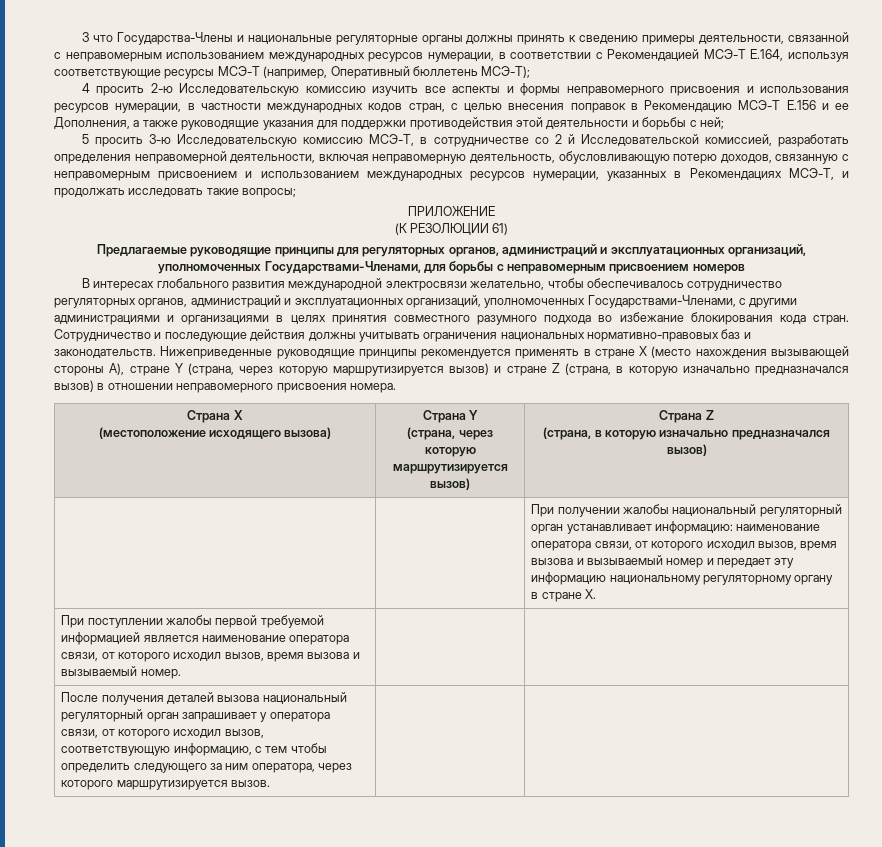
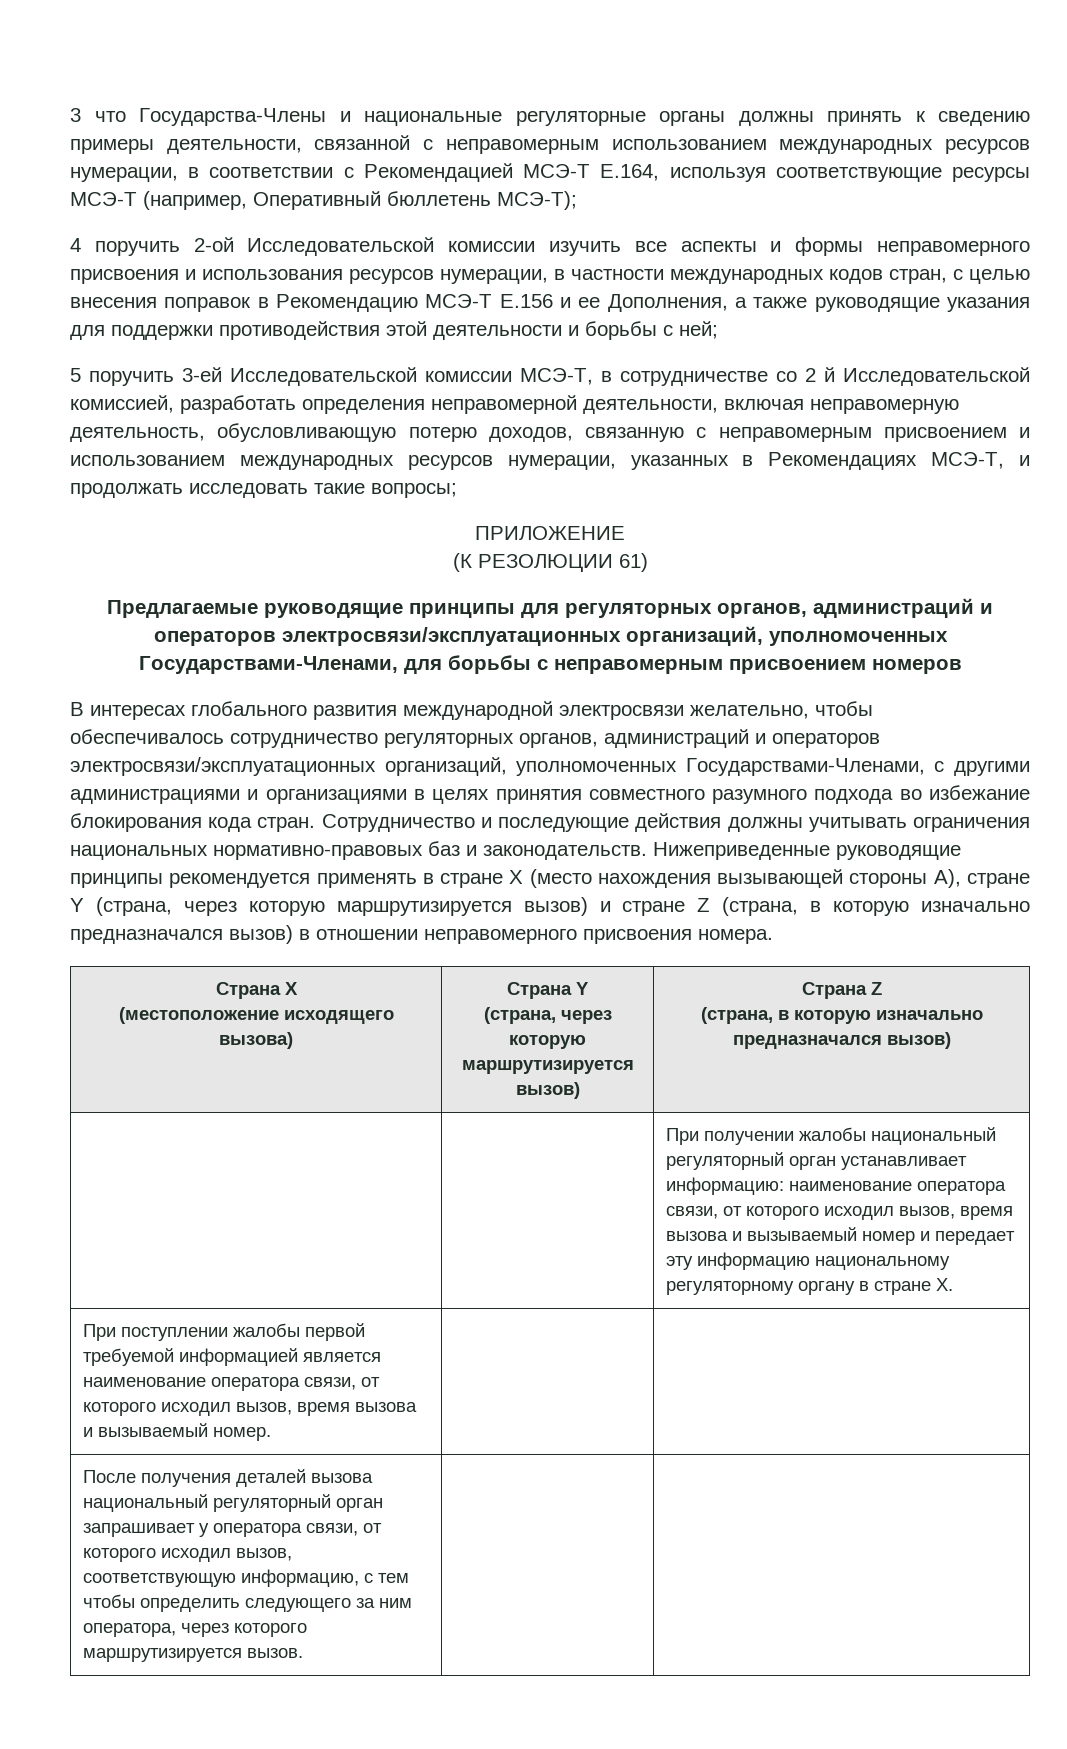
- 4 просить 2-ю Исследовательскую комиссию изучить все аспекты и формы неправомерного присвоения и использования ресурсов нумерации, в частности международных кодов стран, с целью внесения поправок в Рекомендацию МСЭ-Т E.156 и ее Дополнения, а также руководящие указания для поддержки противодействия этой деятельности и борьбы с ней;
+ 4 поручить 2-ой Исследовательской комиссии изучить все аспекты и формы неправомерного присвоения и использования ресурсов нумерации, в частности международных кодов стран, с целью внесения поправок в Рекомендацию МСЭ-Т E.156 и ее Дополнения, а также руководящие указания для поддержки противодействия этой деятельности и борьбы с ней;
- 5 просить 3-ю Исследовательскую комиссию МСЭ-Т, в сотрудничестве со 2 й Исследовательской комиссией, разработать определения неправомерной деятельности, включая неправомерную деятельность, обусловливающую потерю доходов, связанную с неправомерным присвоением и использованием международных ресурсов нумерации, указанных в Рекомендациях МСЭ-Т, и продолжать исследовать такие вопросы;
+ 5 поручить 3-ей Исследовательской комиссии МСЭ-Т, в сотрудничестве со 2 й Исследовательской комиссией, разработать определения неправомерной деятельности, включая неправомерную деятельность, обусловливающую потерю доходов, связанную с неправомерным присвоением и использованием международных ресурсов нумерации, указанных в Рекомендациях МСЭ-Т, и продолжать исследовать такие вопросы;
- Предлагаемые руководящие принципы для регуляторных органов, администраций и эксплуатационных организаций, уполномоченных Государствами-Членами, для борьбы с неправомерным присвоением номеров
+ Предлагаемые руководящие принципы для регуляторных органов, администраций и операторов электросвязи/эксплуатационных организаций, уполномоченных Государствами-Членами, для борьбы с неправомерным присвоением номеров
- В интересах глобального развития международной электросвязи желательно, чтобы обеспечивалось сотрудничество регуляторных органов, администраций и эксплуатационных организаций, уполномоченных Государствами-Членами, с другими администрациями и организациями в целях принятия совместного разумного подхода во избежание блокирования кода стран.
+ В интересах глобального развития международной электросвязи желательно, чтобы обеспечивалось сотрудничество регуляторных органов, администраций и операторов электросвязи/эксплуатационных организаций, уполномоченных Государствами-Членами, с другими администрациями и организациями в целях принятия совместного разумного подхода во избежание блокирования кода стран.

